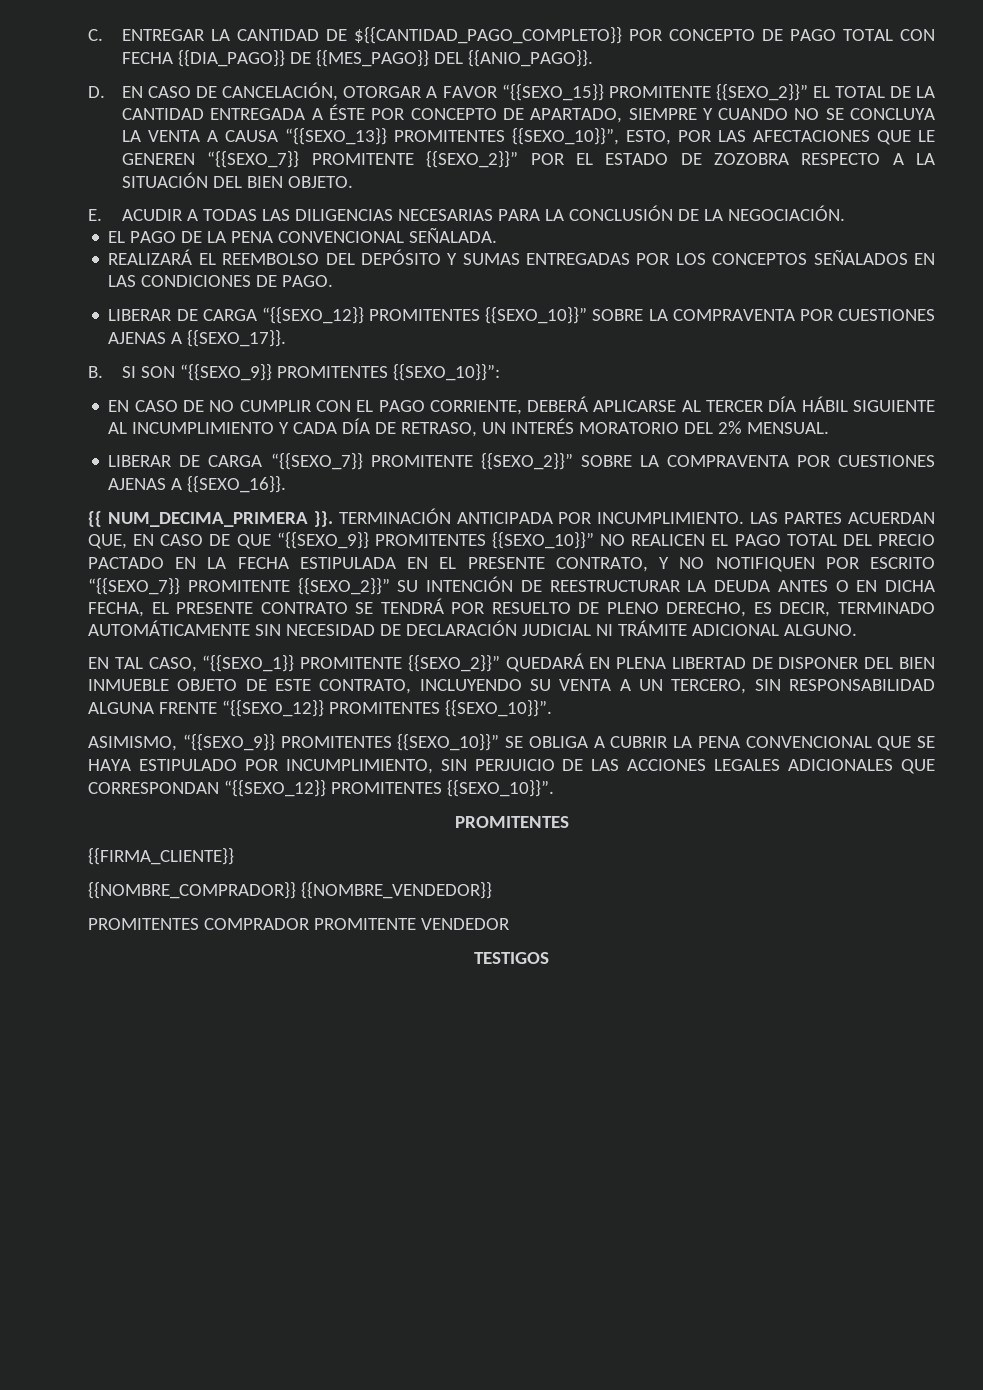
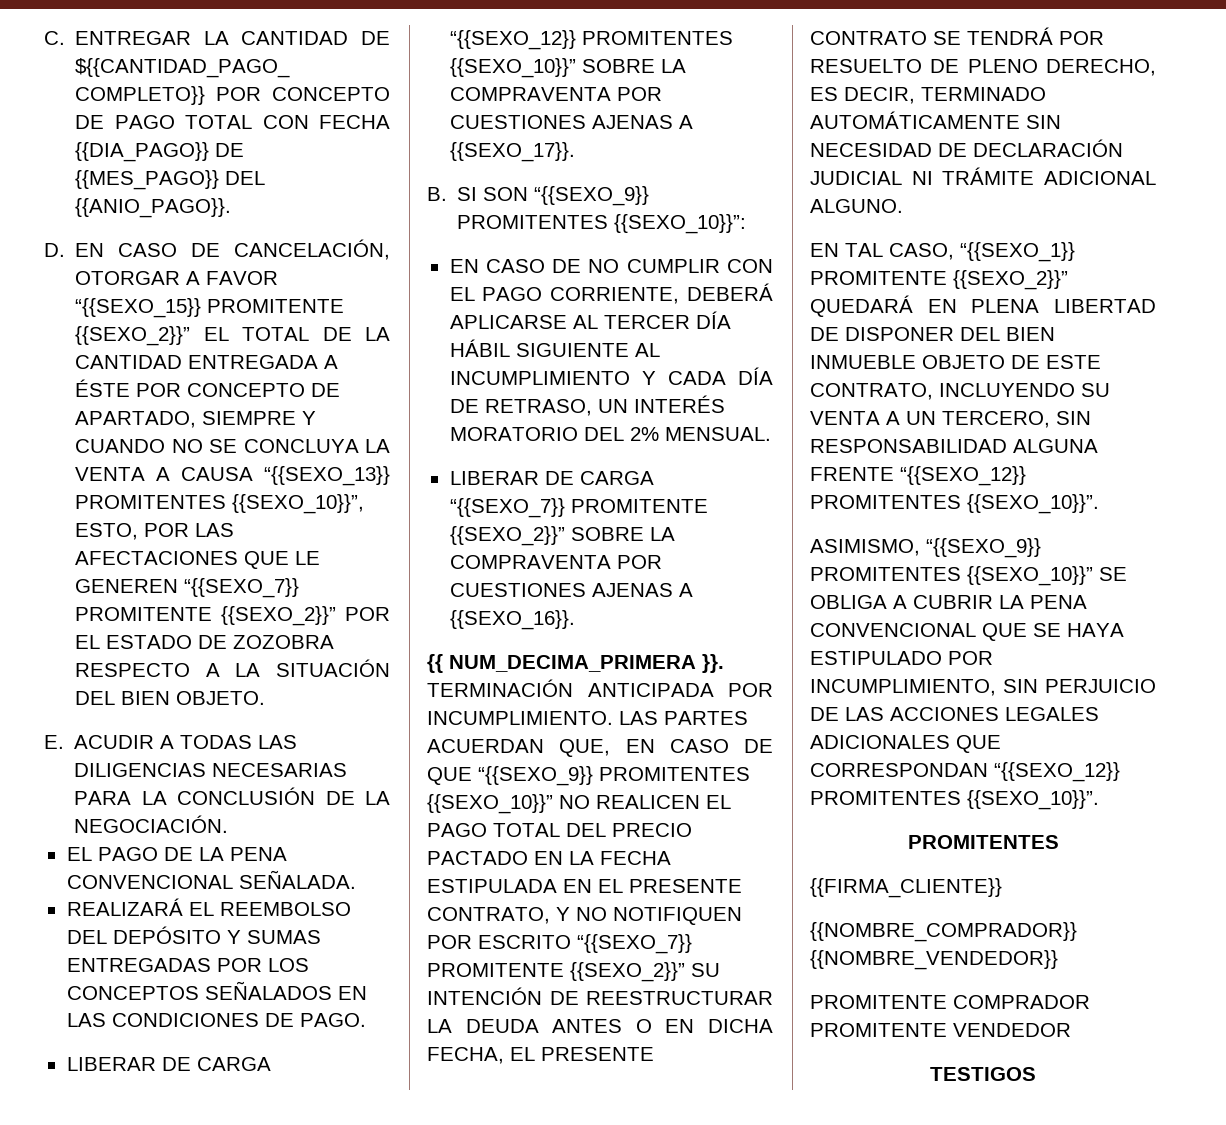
- PROMITENTES COMPRADOR PROMITENTE VENDEDOR
+ PROMITENTE COMPRADOR PROMITENTE VENDEDOR

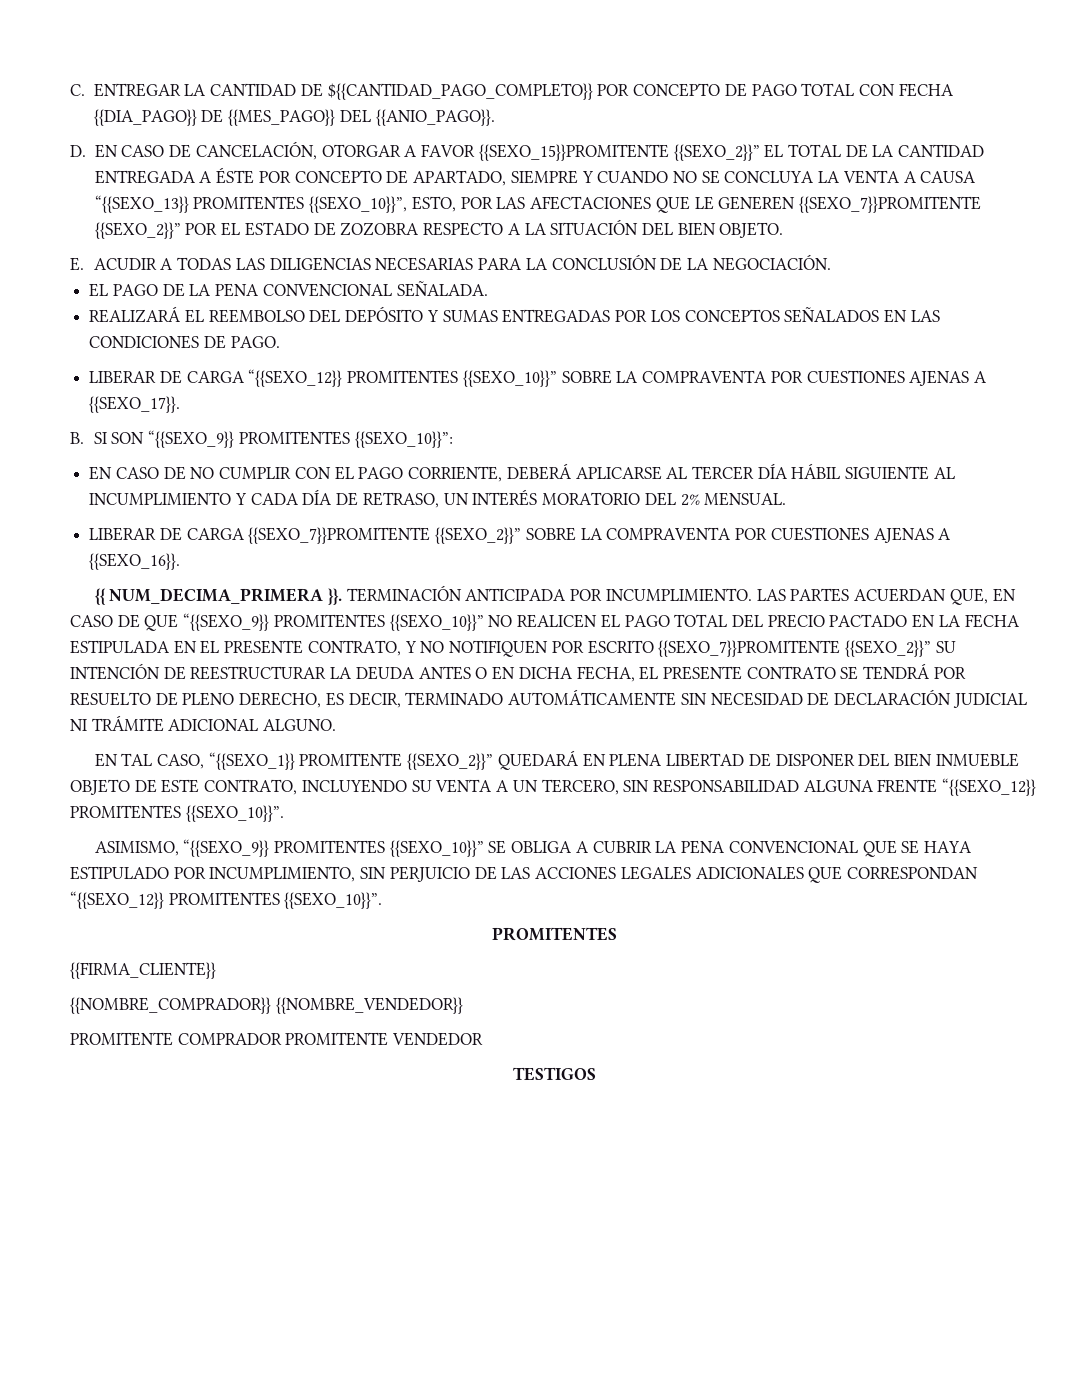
- D. EN CASO DE CANCELACIÓN, OTORGAR A FAVOR “{{SEXO_15}} PROMITENTE {{SEXO_2}}” EL TOTAL DE LA CANTIDAD ENTREGADA A ÉSTE POR CONCEPTO DE APARTADO, SIEMPRE Y CUANDO NO SE CONCLUYA LA VENTA A CAUSA “{{SEXO_13}} PROMITENTES {{SEXO_10}}”, ESTO, POR LAS AFECTACIONES QUE LE GENEREN “{{SEXO_7}} PROMITENTE {{SEXO_2}}” POR EL ESTADO DE ZOZOBRA RESPECTO A LA SITUACIÓN DEL BIEN OBJETO.
+ D. EN CASO DE CANCELACIÓN, OTORGAR A FAVOR {{SEXO_15}}PROMITENTE {{SEXO_2}}” EL TOTAL DE LA CANTIDAD ENTREGADA A ÉSTE POR CONCEPTO DE APARTADO, SIEMPRE Y CUANDO NO SE CONCLUYA LA VENTA A CAUSA “{{SEXO_13}} PROMITENTES {{SEXO_10}}”, ESTO, POR LAS AFECTACIONES QUE LE GENEREN {{SEXO_7}}PROMITENTE {{SEXO_2}}” POR EL ESTADO DE ZOZOBRA RESPECTO A LA SITUACIÓN DEL BIEN OBJETO.
- LIBERAR DE CARGA “{{SEXO_7}} PROMITENTE {{SEXO_2}}” SOBRE LA COMPRAVENTA POR CUESTIONES AJENAS A {{SEXO_16}}.
+ LIBERAR DE CARGA {{SEXO_7}}PROMITENTE {{SEXO_2}}” SOBRE LA COMPRAVENTA POR CUESTIONES AJENAS A {{SEXO_16}}.
- LAS PARTES ACUERDAN QUE, EN CASO DE QUE “{{SEXO_9}} PROMITENTES {{SEXO_10}}” NO REALICEN EL PAGO TOTAL DEL PRECIO PACTADO EN LA FECHA ESTIPULADA EN EL PRESENTE CONTRATO, Y NO NOTIFIQUEN POR ESCRITO “{{SEXO_7}} PROMITENTE {{SEXO_2}}” SU INTENCIÓN DE REESTRUCTURAR LA DEUDA ANTES O EN DICHA FECHA, EL PRESENTE CONTRATO SE TENDRÁ POR RESUELTO DE PLENO DERECHO, ES DECIR, TERMINADO AUTOMÁTICAMENTE SIN NECESIDAD DE DECLARACIÓN JUDICIAL NI TRÁMITE ADICIONAL ALGUNO.
+ LAS PARTES ACUERDAN QUE, EN CASO DE QUE “{{SEXO_9}} PROMITENTES {{SEXO_10}}” NO REALICEN EL PAGO TOTAL DEL PRECIO PACTADO EN LA FECHA ESTIPULADA EN EL PRESENTE CONTRATO, Y NO NOTIFIQUEN POR ESCRITO {{SEXO_7}}PROMITENTE {{SEXO_2}}” SU INTENCIÓN DE REESTRUCTURAR LA DEUDA ANTES O EN DICHA FECHA, EL PRESENTE CONTRATO SE TENDRÁ POR RESUELTO DE PLENO DERECHO, ES DECIR, TERMINADO AUTOMÁTICAMENTE SIN NECESIDAD DE DECLARACIÓN JUDICIAL NI TRÁMITE ADICIONAL ALGUNO.

